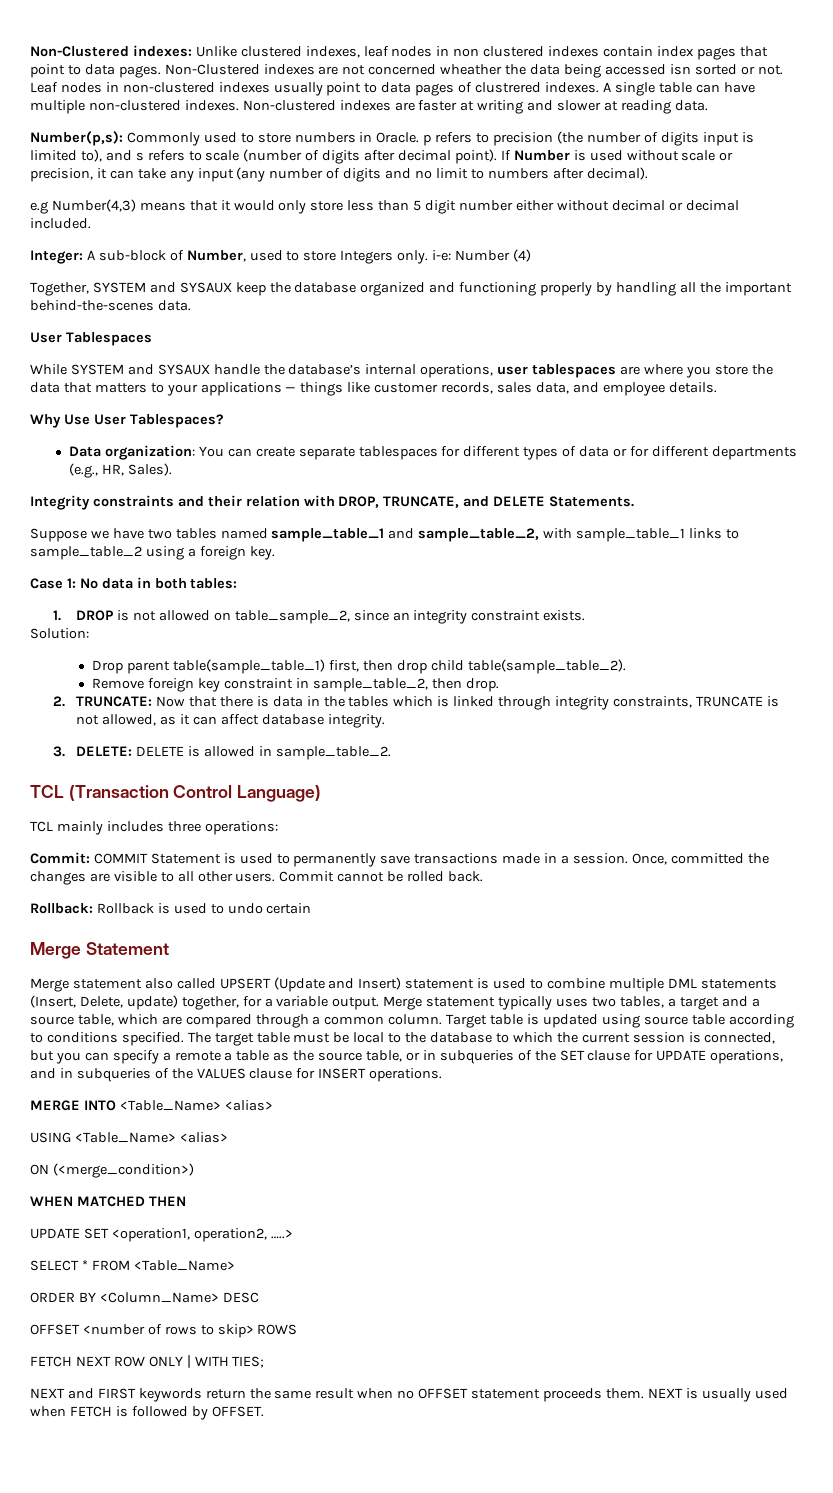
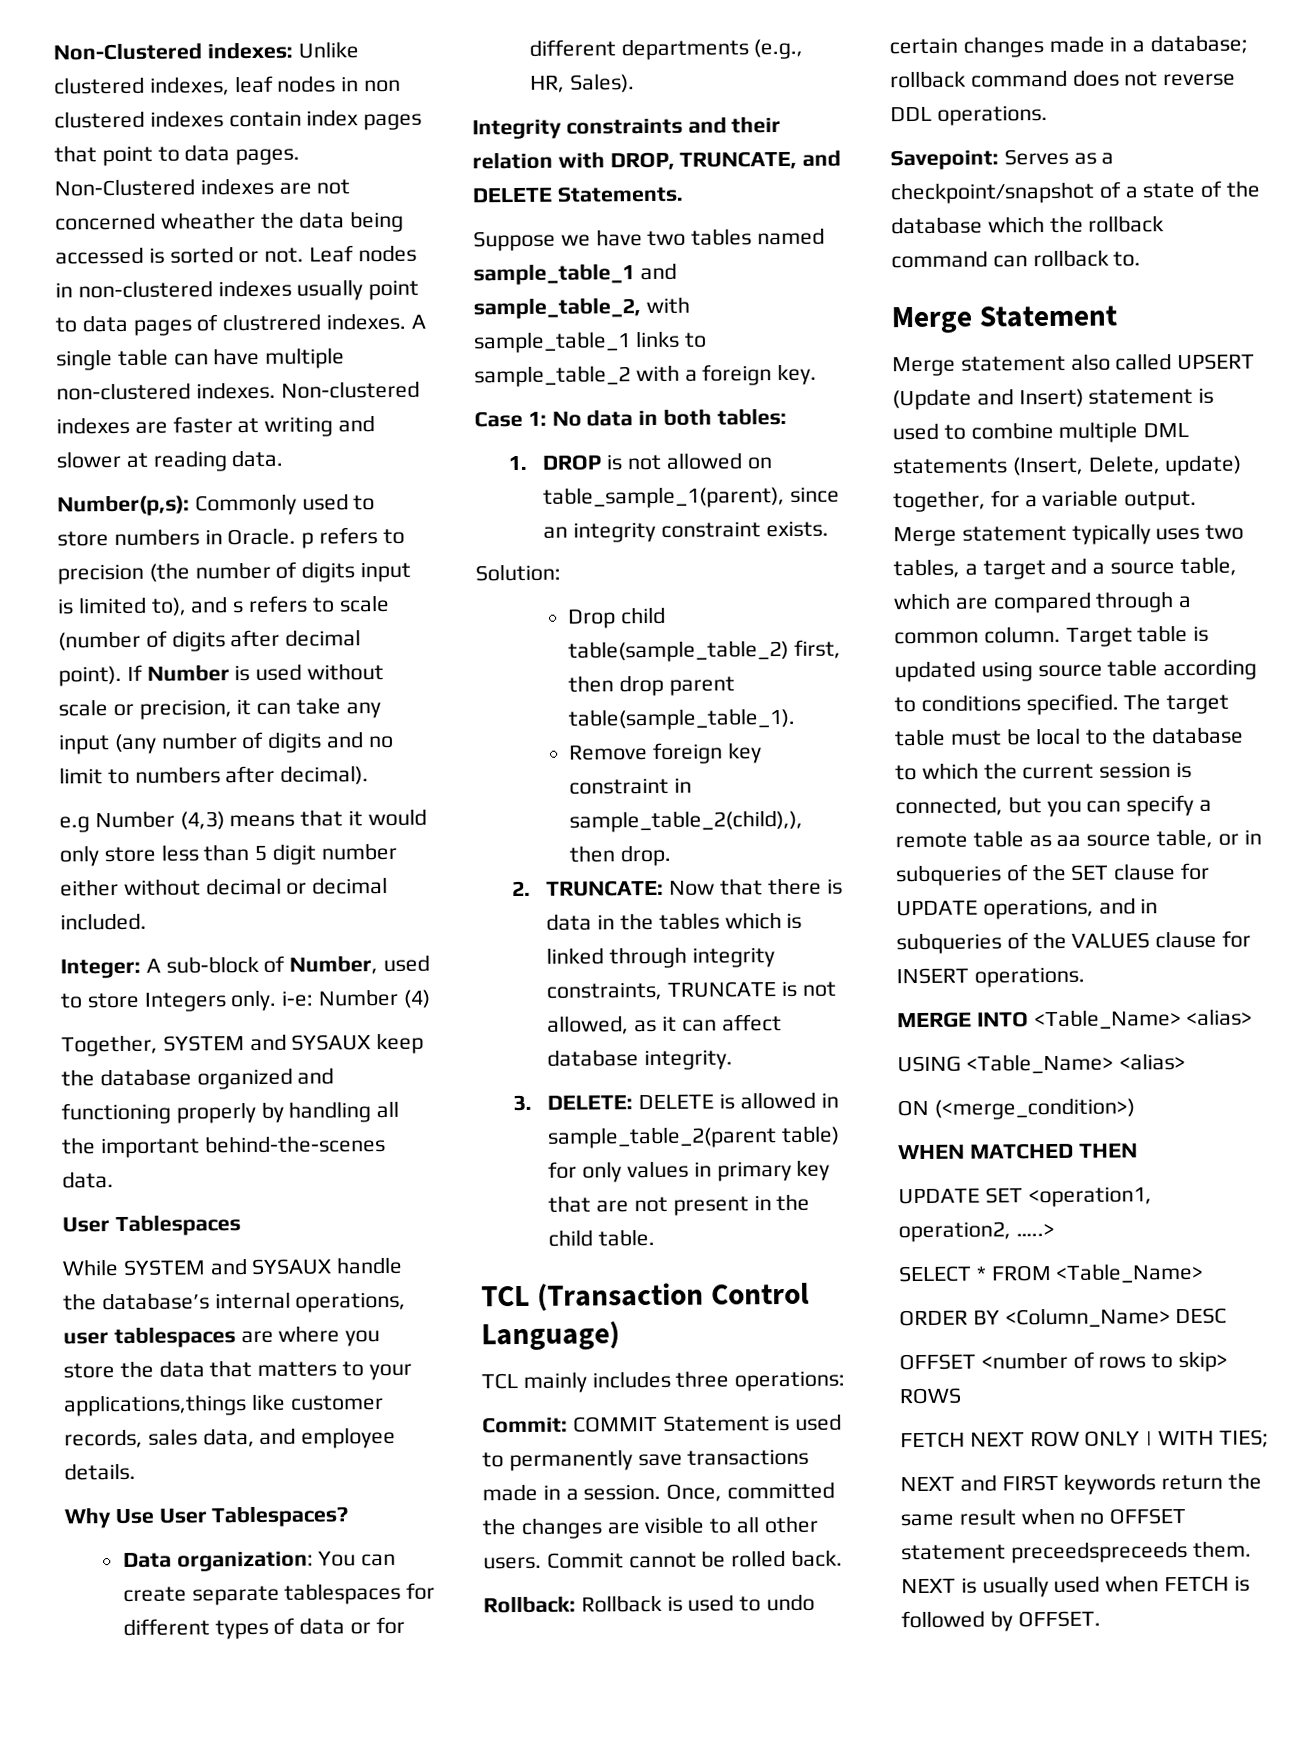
- Non-Clustered indexes are not concerned wheather the data being accessed isn sorted or not.
+ Non-Clustered indexes are not concerned wheather the data being accessed is sorted or not.
- e.g Number(4,3) means that it would only store less than 5 digit number either without decimal or decimal included.
+ e.g Number (4,3) means that it would only store less than 5 digit number either without decimal or decimal included.
- While SYSTEM and SYSAUX handle the database’s internal operations, user tablespaces are where you store the data that matters to your applications — things like customer records, sales data, and employee details.
+ While SYSTEM and SYSAUX handle the database’s internal operations, user tablespaces are where you store the data that matters to your applications,things like customer records, sales data, and employee details.
- Suppose we have two tables named sample_table_1 and sample_table_2, with sample_table_1 links to sample_table_2 using a foreign key.
+ Suppose we have two tables named sample_table_1 and sample_table_2, with sample_table_1 links to sample_table_2 with a foreign key.
- 1. DROP is not allowed on table_sample_2, since an integrity constraint exists.
+ 1. DROP is not allowed on table_sample_1(parent), since an integrity constraint exists.
- Drop parent table(sample_table_1) first, then drop child table(sample_table_2).
+ Drop child table(sample_table_2) first, then drop parent table(sample_table_1).
- Remove foreign key constraint in sample_table_2, then drop.
+ Remove foreign key constraint in sample_table_2(child),), then drop.
- 3. DELETE: DELETE is allowed in sample_table_2.
+ 3. DELETE: DELETE is allowed in sample_table_2(parent table) for only values in primary key that are not present in the child table.
- Rollback: Rollback is used to undo certain
+ Rollback: Rollback is used to undo certain changes made in a database; rollback command does not reverse DDL operations.
+ Savepoint: Serves as a checkpoint/snapshot of a state of the database which the rollback command can rollback to.
- The target table must be local to the database to which the current session is connected, but you can specify a remote a table as the source table, or in subqueries of the SET clause for UPDATE operations, and in subqueries of the VALUES clause for INSERT operations.
+ The target table must be local to the database to which the current session is connected, but you can specify a remote table as aa source table, or in subqueries of the SET clause for UPDATE operations, and in subqueries of the VALUES clause for INSERT operations.
- NEXT and FIRST keywords return the same result when no OFFSET statement proceeds them.
+ NEXT and FIRST keywords return the same result when no OFFSET statement preceedspreceeds them.

